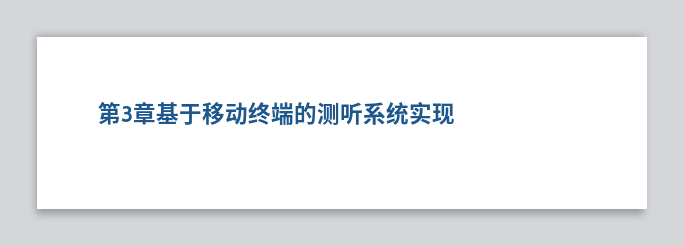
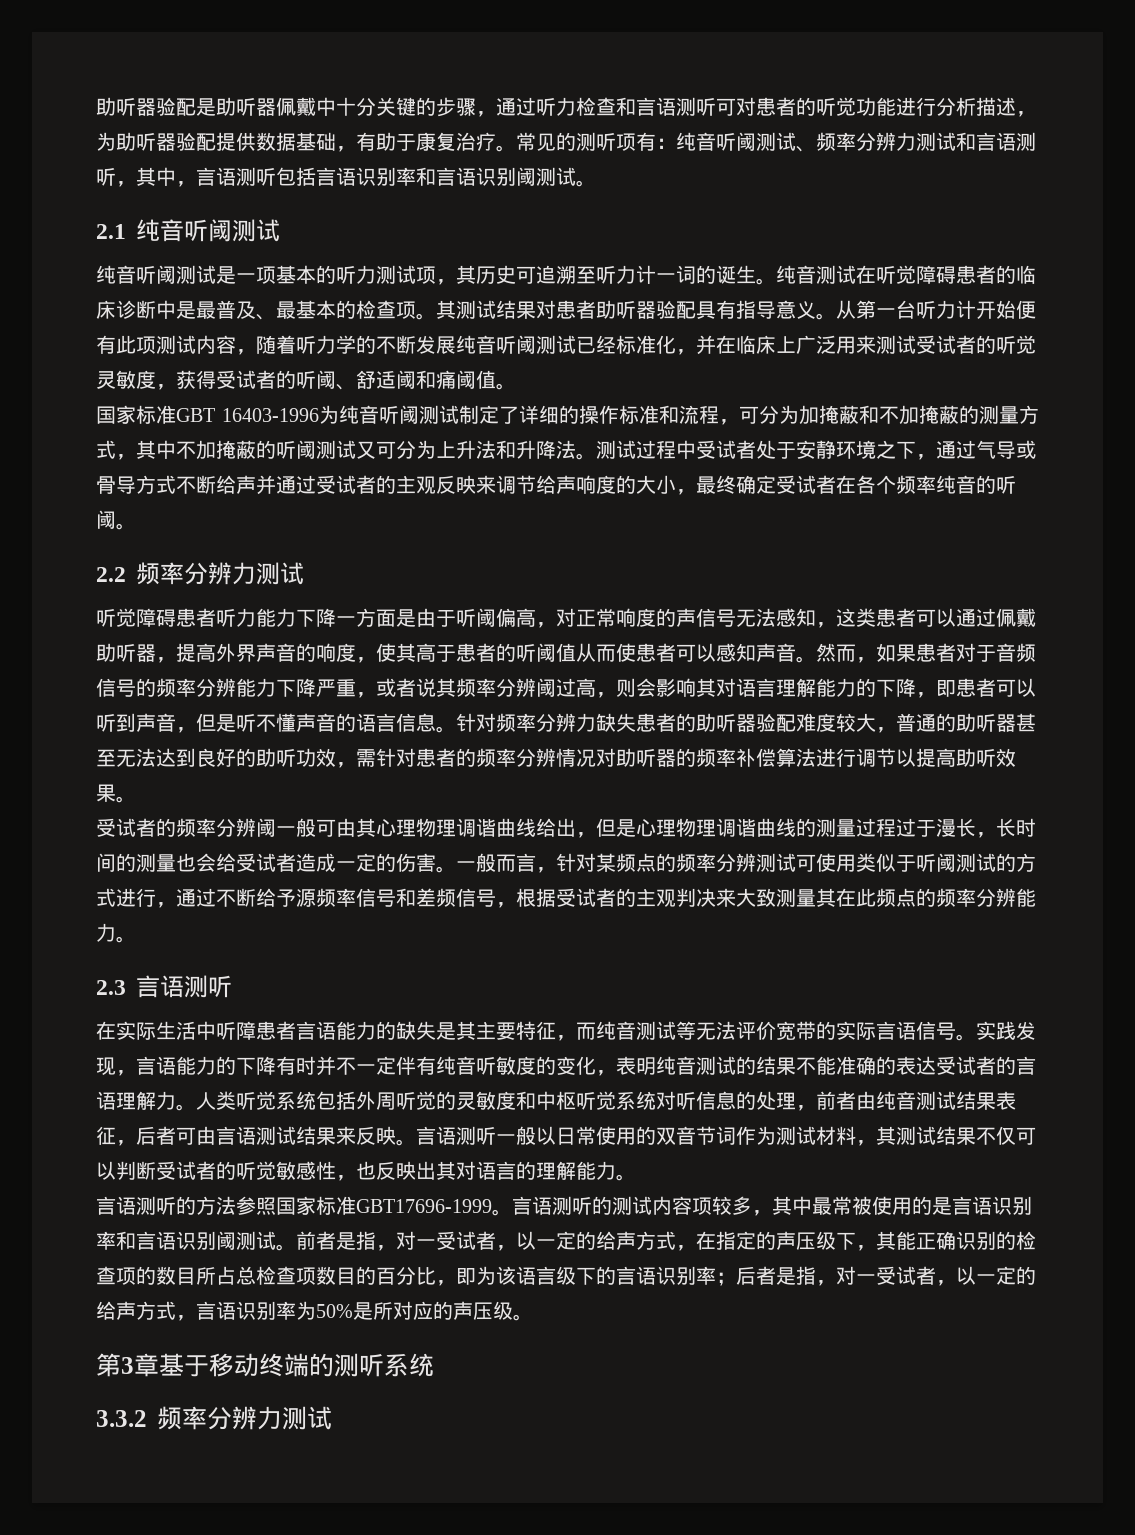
+ 助听器验配是助听器佩戴中十分关键的步骤，通过听力检查和言语测听可对患者的听觉功能进行分析描述，为助听器验配提供数据基础，有助于康复治疗。常见的测听项有：纯音听阈测试、频率分辨力测试和言语测听，其中，言语测听包括言语识别率和言语识别阈测试。
+ 2.1纯音听阈测试
+ 纯音听阈测试是一项基本的听力测试项，其历史可追溯至听力计一词的诞生。纯音测试在听觉障碍患者的临床诊断中是最普及、最基本的检查项。其测试结果对患者助听器验配具有指导意义。从第一台听力计开始便有此项测试内容，随着听力学的不断发展纯音听阈测试已经标准化，并在临床上广泛用来测试受试者的听觉灵敏度，获得受试者的听阈、舒适阈和痛阈值。
+ 国家标准GBT 16403-1996为纯音听阈测试制定了详细的操作标准和流程，可分为加掩蔽和不加掩蔽的测量方式，其中不加掩蔽的听阈测试又可分为上升法和升降法。测试过程中受试者处于安静环境之下，通过气导或骨导方式不断给声并通过受试者的主观反映来调节给声响度的大小，最终确定受试者在各个频率纯音的听阈。
+ 2.2频率分辨力测试
+ 听觉障碍患者听力能力下降一方面是由于听阈偏高，对正常响度的声信号无法感知，这类患者可以通过佩戴助听器，提高外界声音的响度，使其高于患者的听阈值从而使患者可以感知声音。然而，如果患者对于音频信号的频率分辨能力下降严重，或者说其频率分辨阈过高，则会影响其对语言理解能力的下降，即患者可以听到声音，但是听不懂声音的语言信息。针对频率分辨力缺失患者的助听器验配难度较大，普通的助听器甚至无法达到良好的助听功效，需针对患者的频率分辨情况对助听器的频率补偿算法进行调节以提高助听效果。
+ 受试者的频率分辨阈一般可由其心理物理调谐曲线给出，但是心理物理调谐曲线的测量过程过于漫长，长时间的测量也会给受试者造成一定的伤害。一般而言，针对某频点的频率分辨测试可使用类似于听阈测试的方式进行，通过不断给予源频率信号和差频信号，根据受试者的主观判决来大致测量其在此频点的频率分辨能力。
+ 2.3言语测听
+ 在实际生活中听障患者言语能力的缺失是其主要特征，而纯音测试等无法评价宽带的实际言语信号。实践发现，言语能力的下降有时并不一定伴有纯音听敏度的变化，表明纯音测试的结果不能准确的表达受试者的言语理解力。人类听觉系统包括外周听觉的灵敏度和中枢听觉系统对听信息的处理，前者由纯音测试结果表征，后者可由言语测试结果来反映。言语测听一般以日常使用的双音节词作为测试材料，其测试结果不仅可以判断受试者的听觉敏感性，也反映出其对语言的理解能力。
+ 言语测听的方法参照国家标准GBT17696-1999。言语测听的测试内容项较多，其中最常被使用的是言语识别率和言语识别阈测试。前者是指，对一受试者，以一定的给声方式，在指定的声压级下，其能正确识别的检查项的数目所占总检查项数目的百分比，即为该语言级下的言语识别率；后者是指，对一受试者，以一定的给声方式，言语识别率为50%是所对应的声压级。
- 第3章基于移动终端的测听系统实现
+ 第3章基于移动终端的测听系统
+ 3.3.2频率分辨力测试

